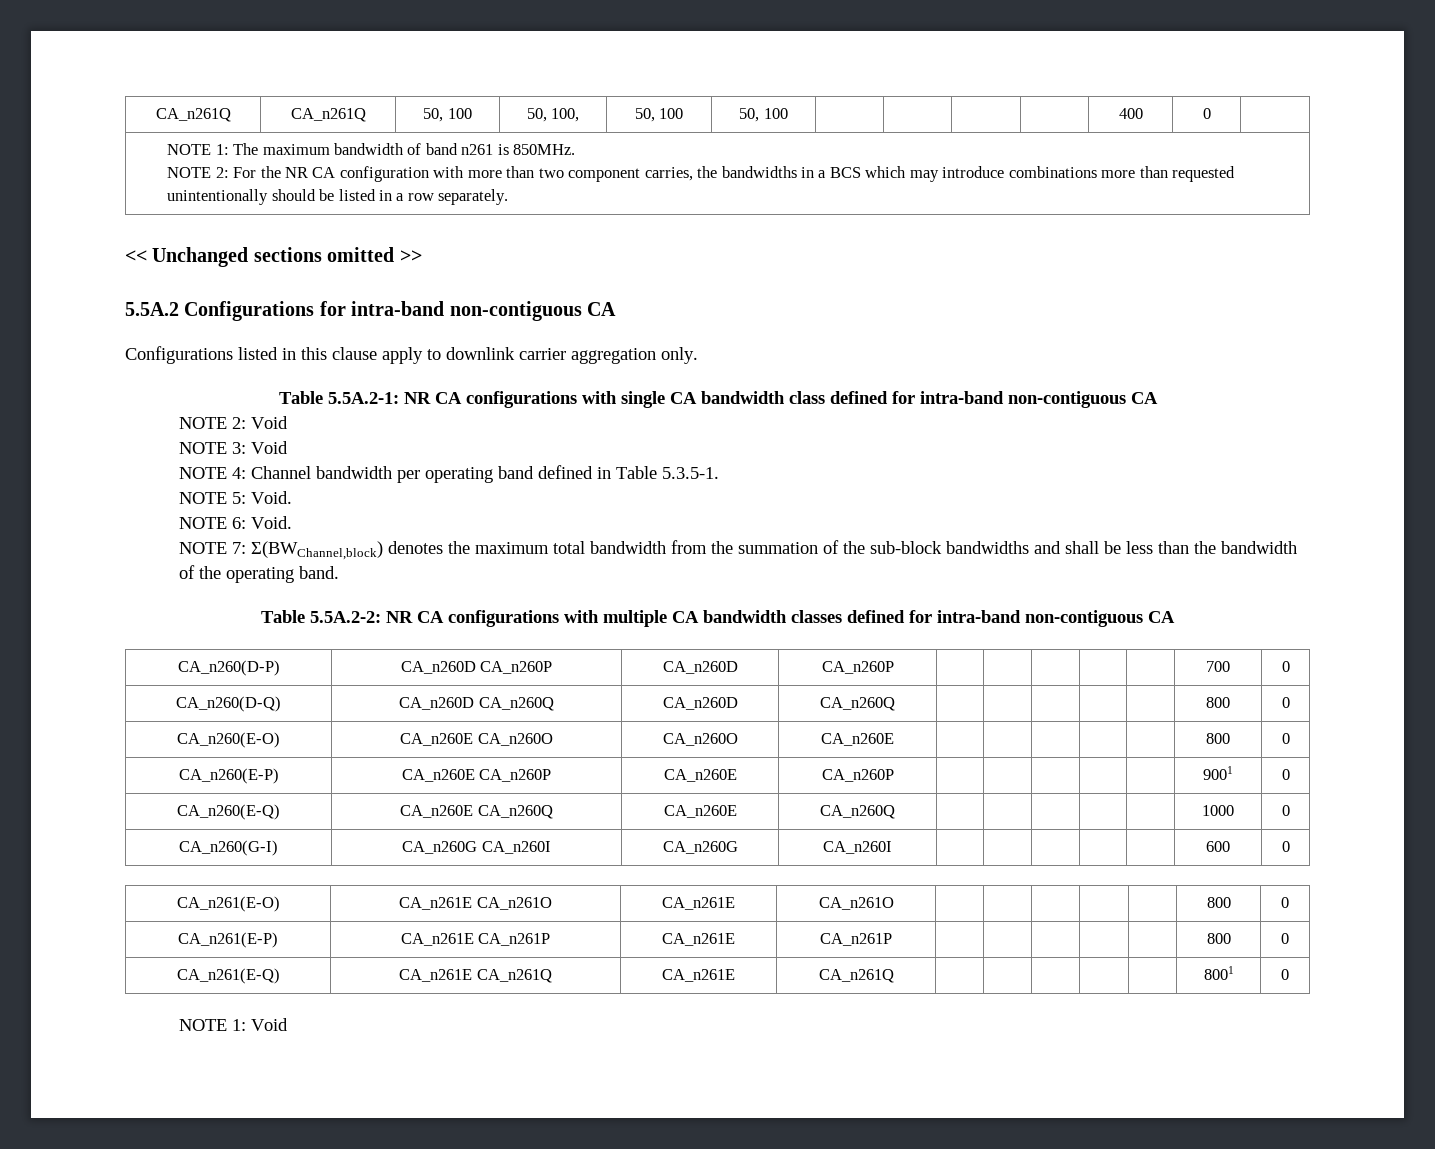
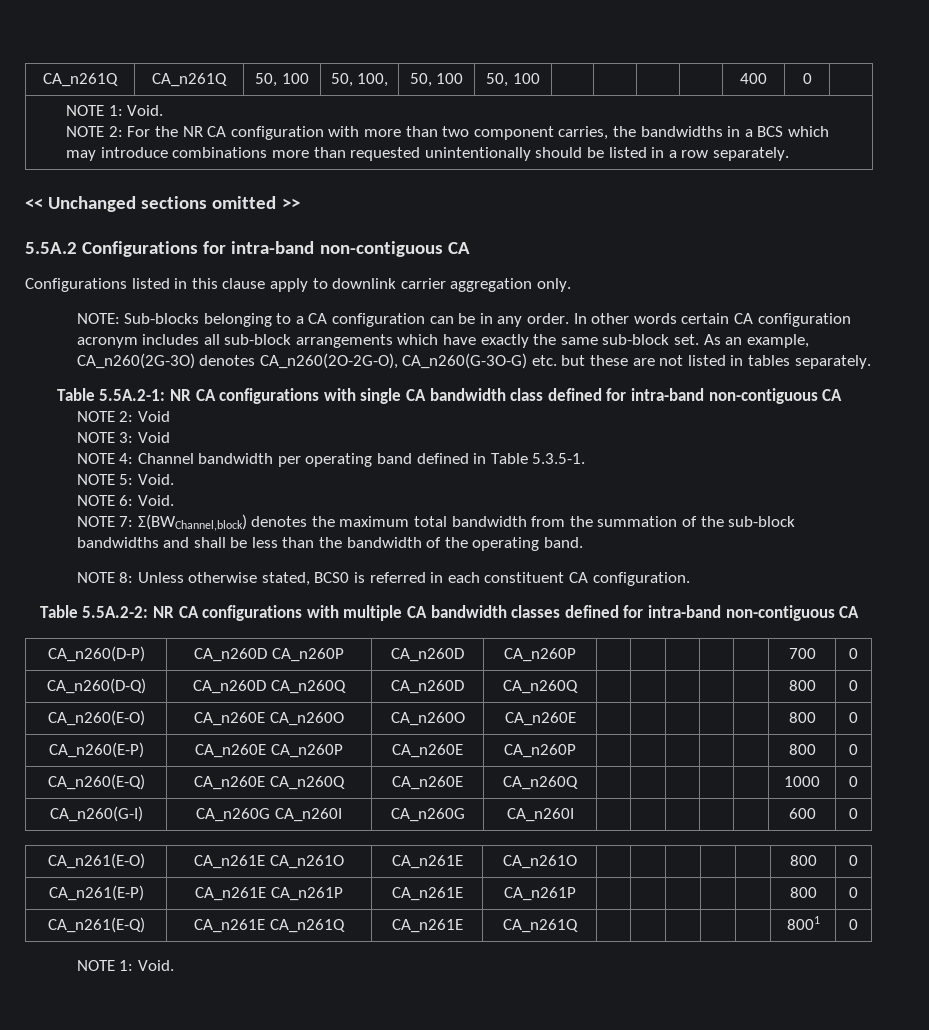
  CA_n261Q | CA_n261Q | 50, 100 | 50, 100, | 50, 100 | 50, 100 | | | | | 400 | 0 |
- NOTE 1: The maximum bandwidth of band n261 is 850MHz.
+ NOTE 1: Void.
+ NOTE: Sub-blocks belonging to a CA configuration can be in any order. In other words certain CA configuration acronym includes all sub-block arrangements which have exactly the same sub-block set. As an example, CA_n260(2G-3O) denotes CA_n260(2O-2G-O), CA_n260(G-3O-G) etc. but these are not listed in tables separately.
+ NOTE 8: Unless otherwise stated, BCS0 is referred in each constituent CA configuration.
- CA_n260(E-P) | CA_n260E CA_n260P | CA_n260E | CA_n260P | | | | | | 9001 | 0
+ CA_n260(E-P) | CA_n260E CA_n260P | CA_n260E | CA_n260P | | | | | | 800 | 0
  CA_n261(E-Q) | CA_n261E CA_n261Q | CA_n261E | CA_n261Q | | | | | | 8001 | 0
- NOTE 1: Void
+ NOTE 1: Void.

